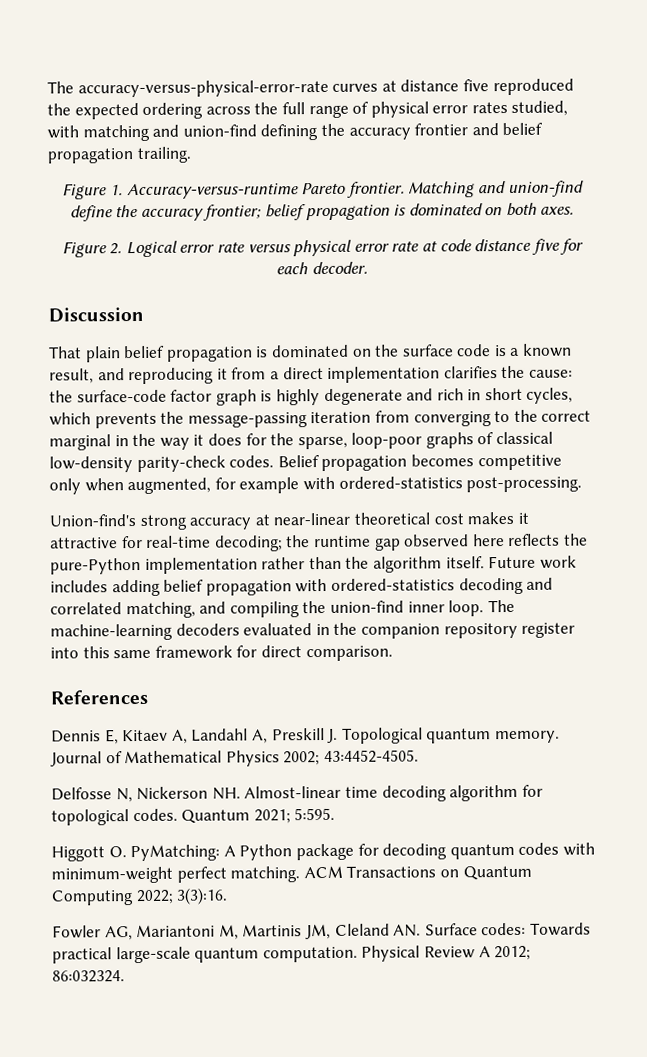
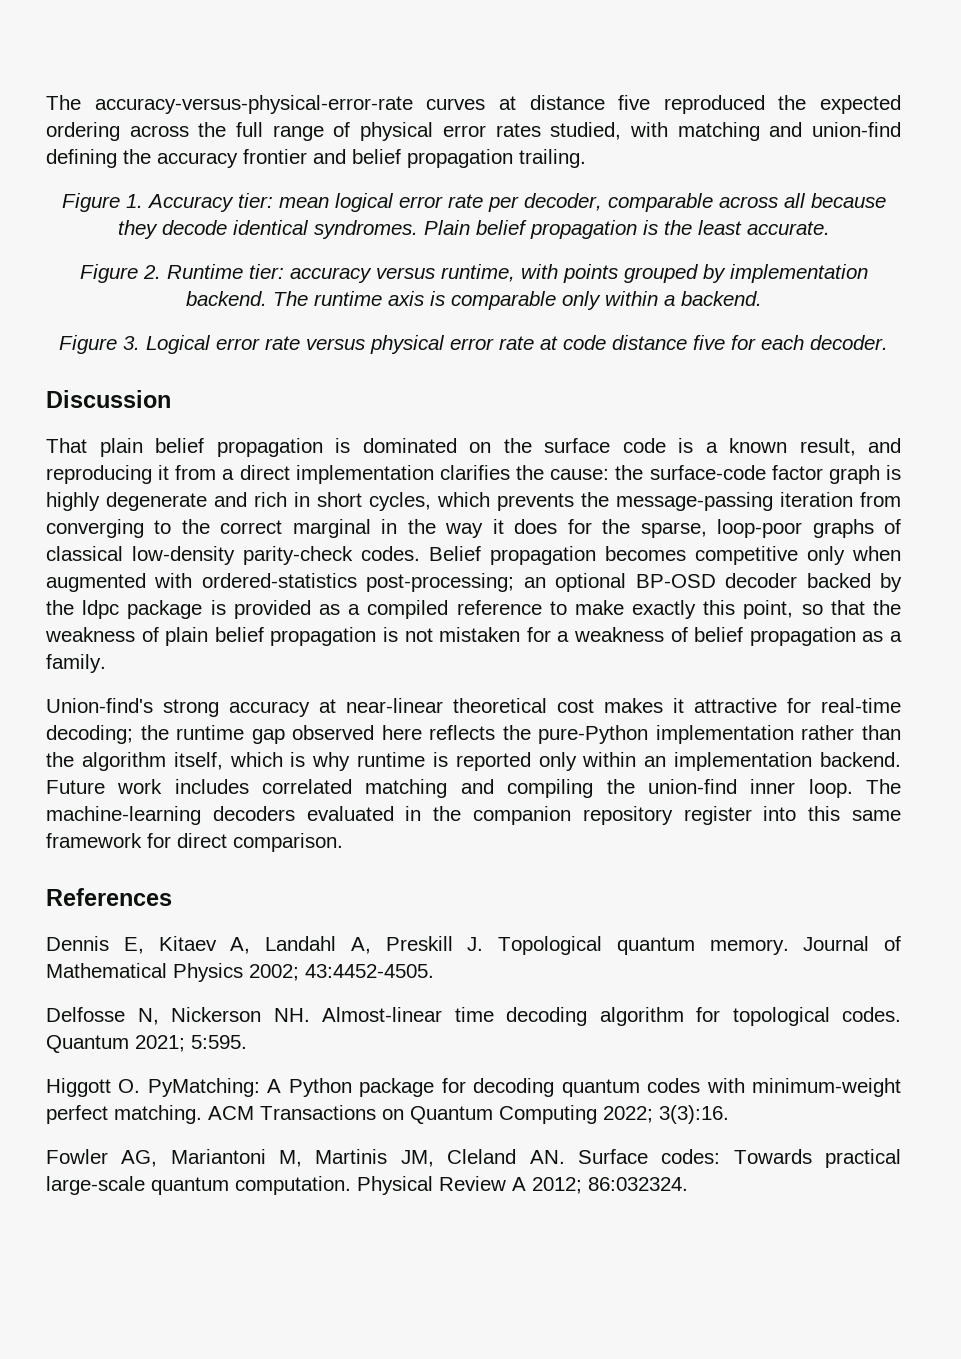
- Figure 1. Accuracy-versus-runtime Pareto frontier. Matching and union-find define the accuracy frontier; belief propagation is dominated on both axes.
- Figure 2. Logical error rate versus physical error rate at code distance five for each decoder.
+ Figure 1. Accuracy tier: mean logical error rate per decoder, comparable across all because they decode identical syndromes. Plain belief propagation is the least accurate.
+ Figure 2. Runtime tier: accuracy versus runtime, with points grouped by implementation backend. The runtime axis is comparable only within a backend.
+ Figure 3. Logical error rate versus physical error rate at code distance five for each decoder.
- Belief propagation becomes competitive only when augmented, for example with ordered-statistics post-processing.
+ Belief propagation becomes competitive only when augmented with ordered-statistics post-processing; an optional BP-OSD decoder backed by the ldpc package is provided as a compiled reference to make exactly this point, so that the weakness of plain belief propagation is not mistaken for a weakness of belief propagation as a family.
- Union-find's strong accuracy at near-linear theoretical cost makes it attractive for real-time decoding; the runtime gap observed here reflects the pure-Python implementation rather than the algorithm itself. Future work includes adding belief propagation with ordered-statistics decoding and correlated matching, and compiling the union-find inner loop.
+ Union-find's strong accuracy at near-linear theoretical cost makes it attractive for real-time decoding; the runtime gap observed here reflects the pure-Python implementation rather than the algorithm itself, which is why runtime is reported only within an implementation backend. Future work includes correlated matching and compiling the union-find inner loop.

